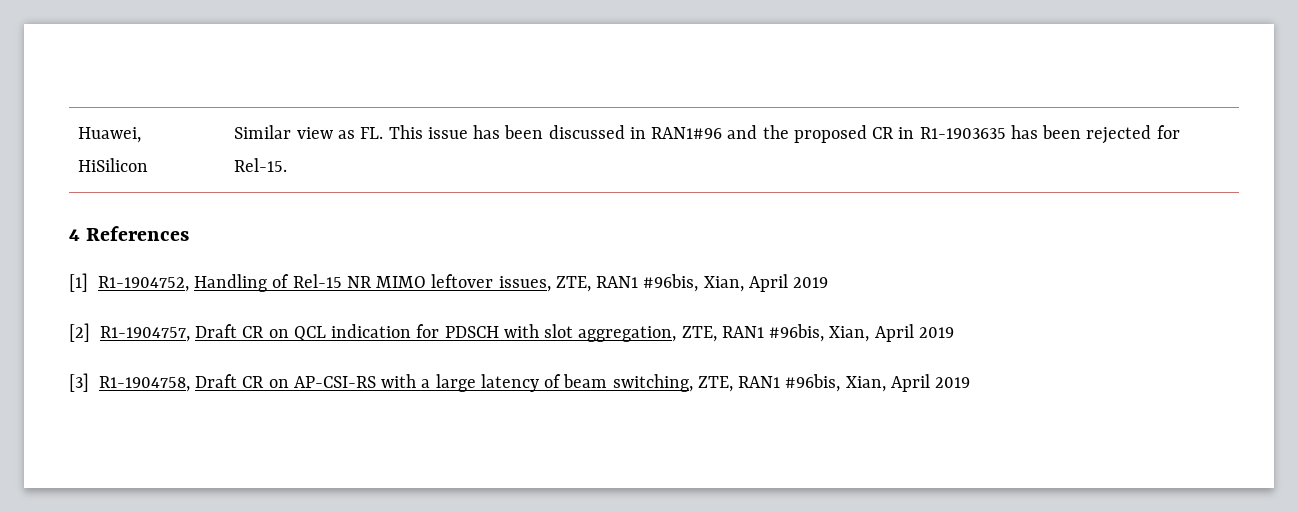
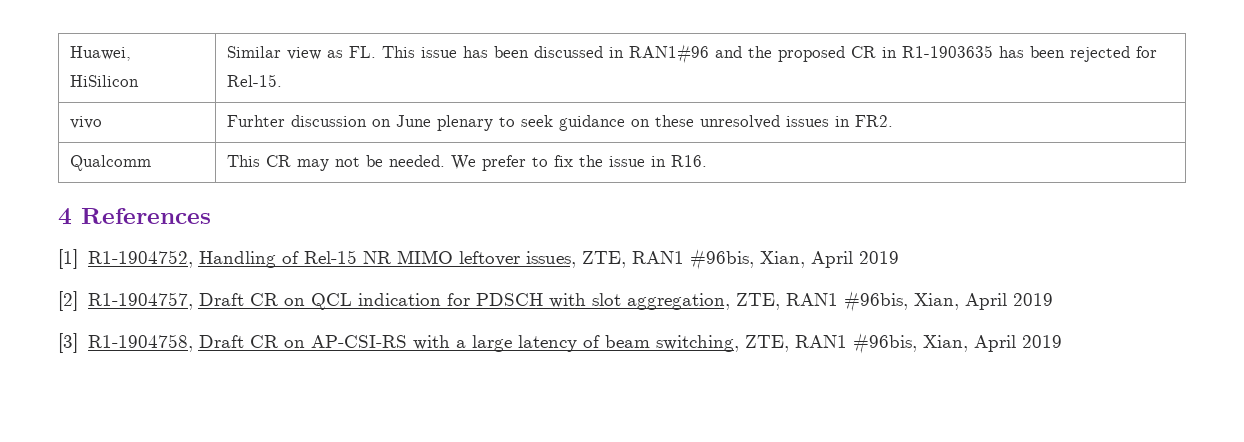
+ vivo | Furhter discussion on June plenary to seek guidance on these unresolved issues in FR2.
+ Qualcomm | This CR may not be needed. We prefer to fix the issue in R16.

